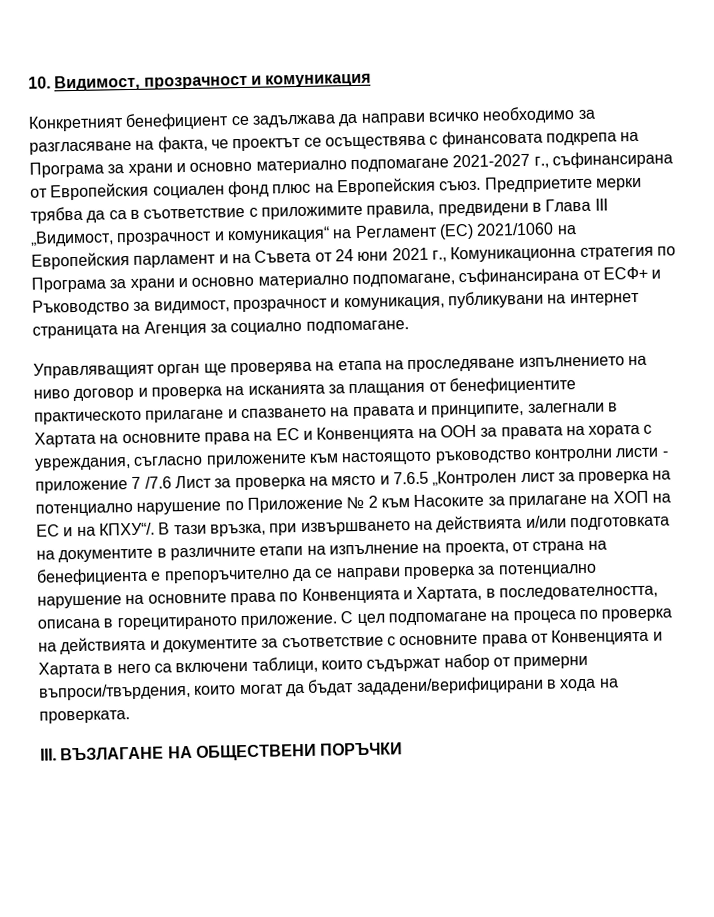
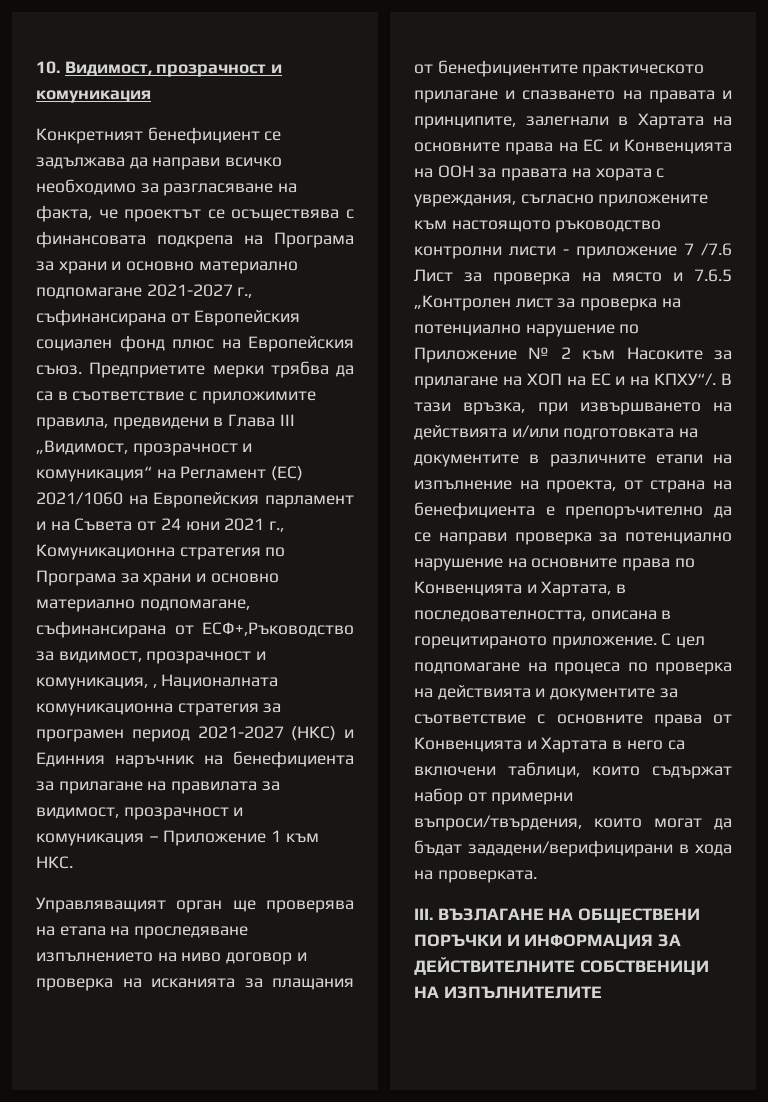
- Предприетите мерки трябва да са в съответствие с приложимите правила, предвидени в Глава III „Видимост, прозрачност и комуникация“ на Регламент (ЕС) 2021/1060 на Европейския парламент и на Съвета от 24 юни 2021 г., Комуникационна стратегия по Програма за храни и основно материално подпомагане, съфинансирана от ЕСФ+ и Ръководство за видимост, прозрачност и комуникация, публикувани на интернет страницата на Агенция за социално подпомагане.
+ Предприетите мерки трябва да са в съответствие с приложимите правила, предвидени в Глава III „Видимост, прозрачност и комуникация“ на Регламент (ЕС) 2021/1060 на Европейския парламент и на Съвета от 24 юни 2021 г., Комуникационна стратегия по Програма за храни и основно материално подпомагане, съфинансирана от ЕСФ+,Ръководство за видимост, прозрачност и комуникация, , Националната комуникационна стратегия за програмен период 2021-2027 (НКС) и Единния наръчник на бенефициента за прилагане на правилата за видимост, прозрачност и комуникация – Приложение 1 към НКС.
- ІІІ. ВЪЗЛАГАНЕ НА ОБЩЕСТВЕНИ ПОРЪЧКИ
+ ІІІ. ВЪЗЛАГАНЕ НА ОБЩЕСТВЕНИ ПОРЪЧКИ И ИНФОРМАЦИЯ ЗА ДЕЙСТВИТЕЛНИТЕ СОБСТВЕНИЦИ НА ИЗПЪЛНИТЕЛИТЕ

